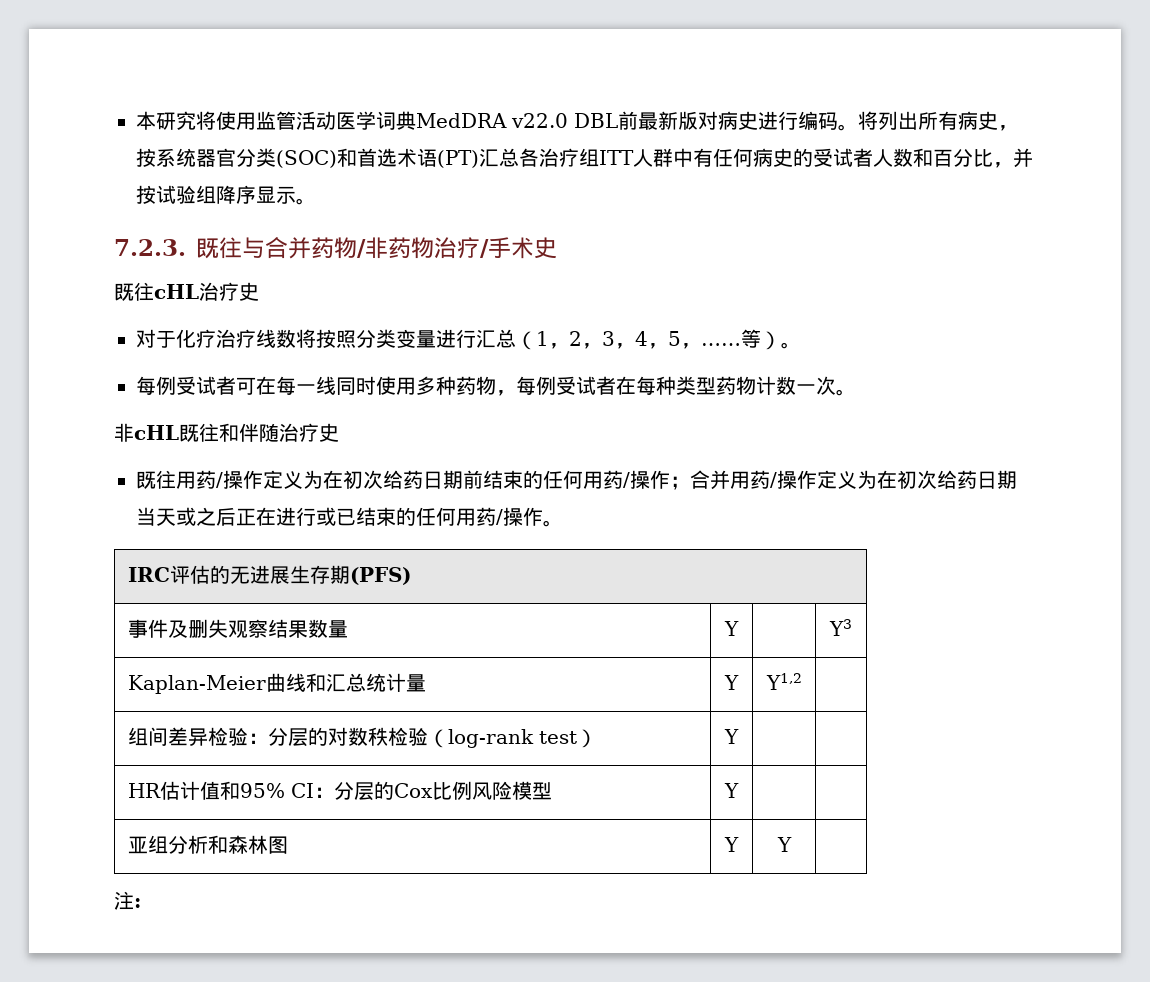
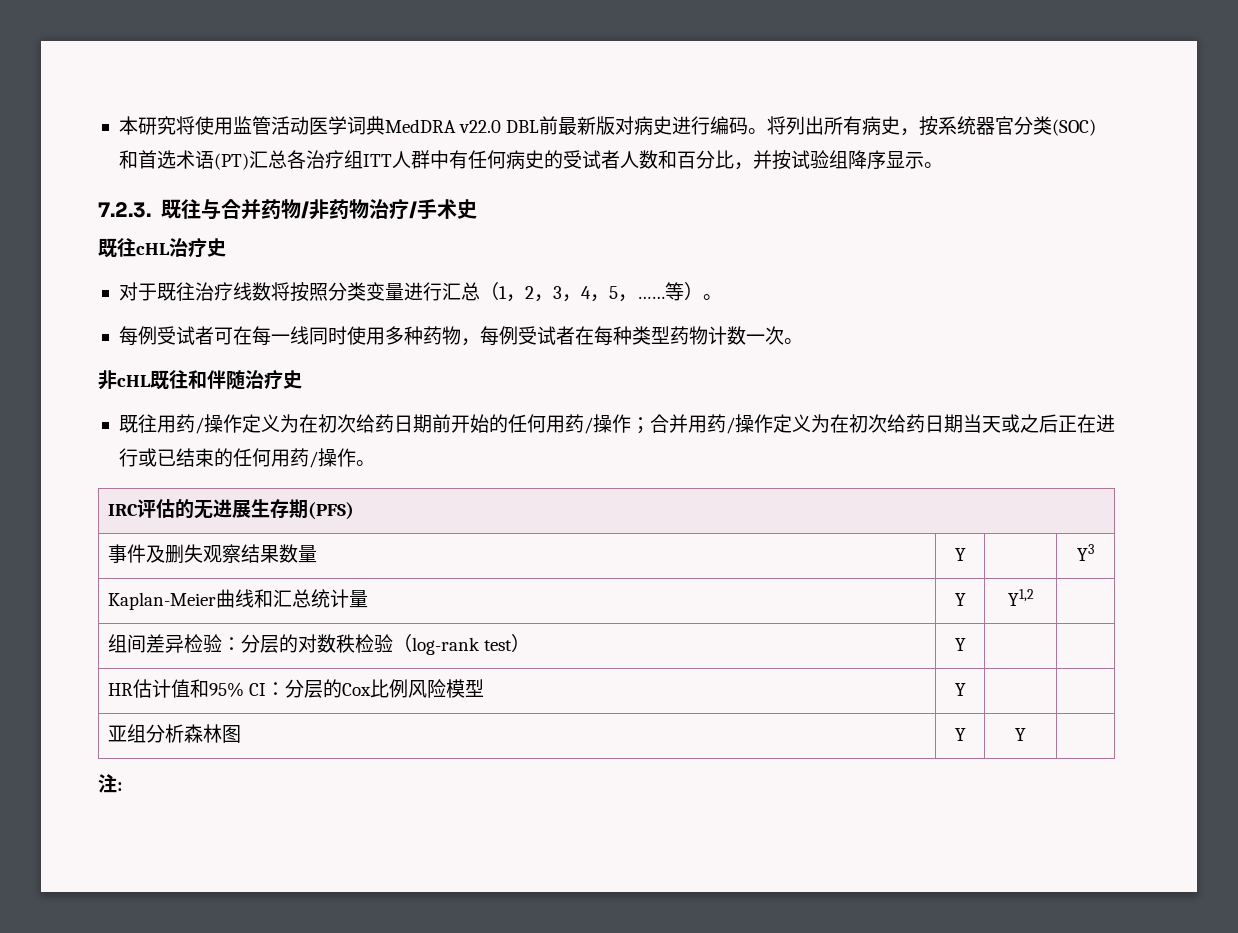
- 对于化疗治疗线数将按照分类变量进行汇总（1，2，3，4，5，……
+ 对于既往治疗线数将按照分类变量进行汇总（1，2，3，4，5，……
- 既往用药/操作定义为在初次给药日期前结束的任何用药/操作；合并用药/操作定义为在初次给药日期当天或之后正在进行或已结束的任何用药/操作。
+ 既往用药/操作定义为在初次给药日期前开始的任何用药/操作；合并用药/操作定义为在初次给药日期当天或之后正在进行或已结束的任何用药/操作。
- 亚组分析和森林图 | Y | Y |
+ 亚组分析森林图 | Y | Y |

